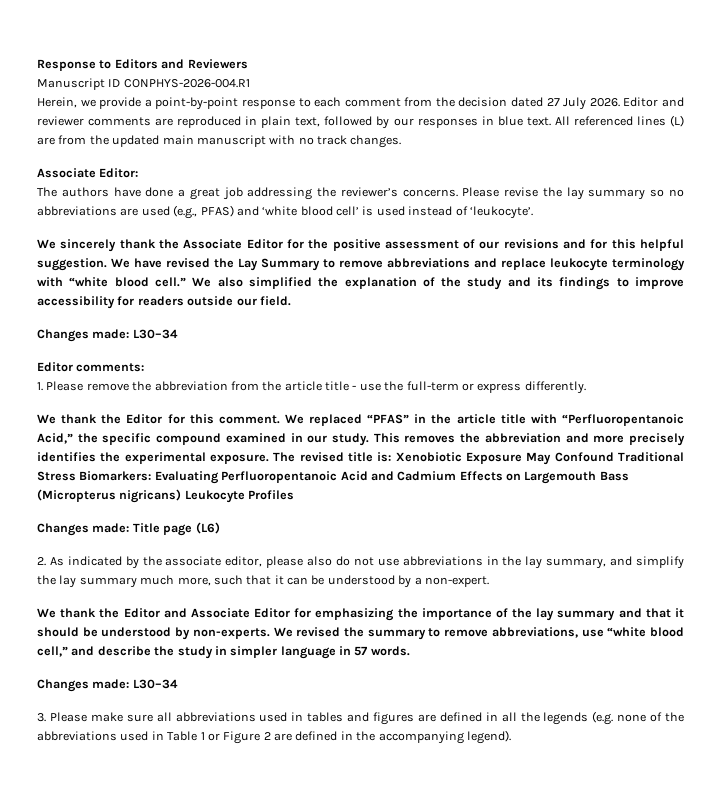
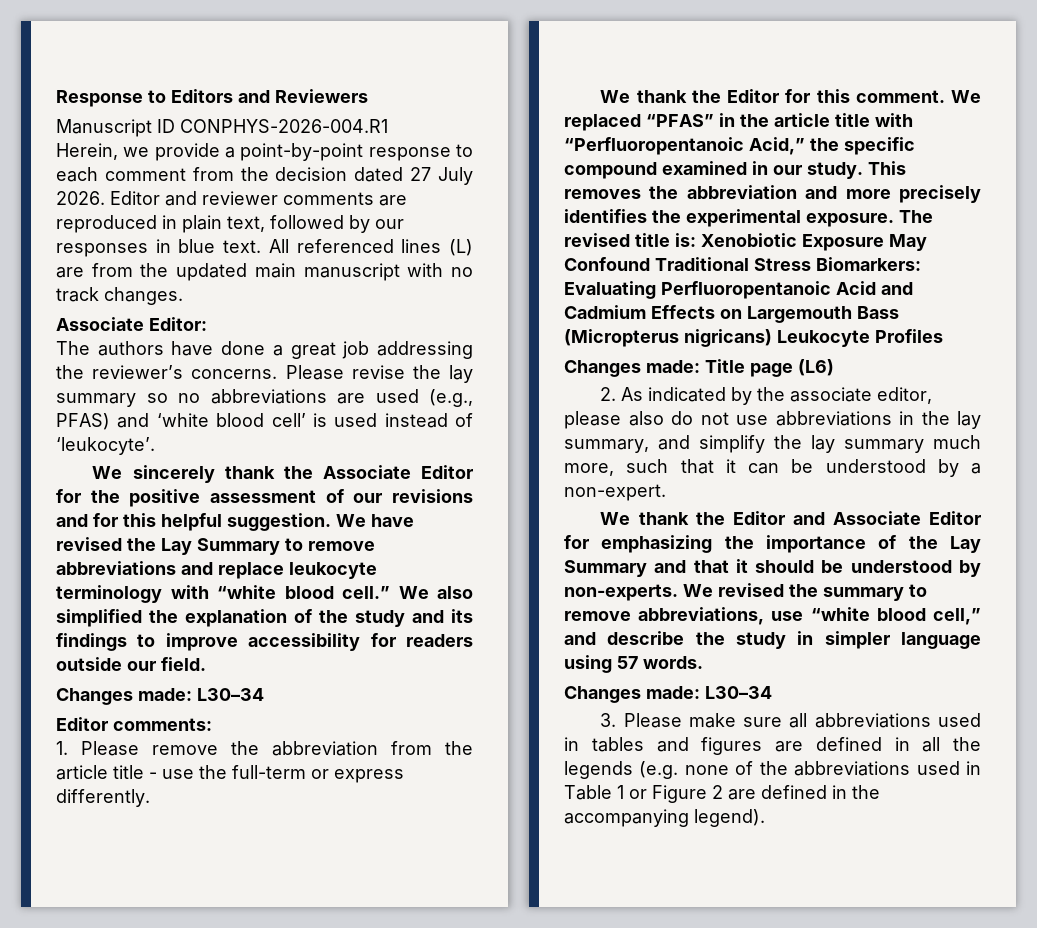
- We thank the Editor and Associate Editor for emphasizing the importance of the lay summary and that it should be understood by non-experts.
+ We thank the Editor and Associate Editor for emphasizing the importance of the Lay Summary and that it should be understood by non-experts.
- We revised the summary to remove abbreviations, use “white blood cell,” and describe the study in simpler language in 57 words.
+ We revised the summary to remove abbreviations, use “white blood cell,” and describe the study in simpler language using 57 words.

